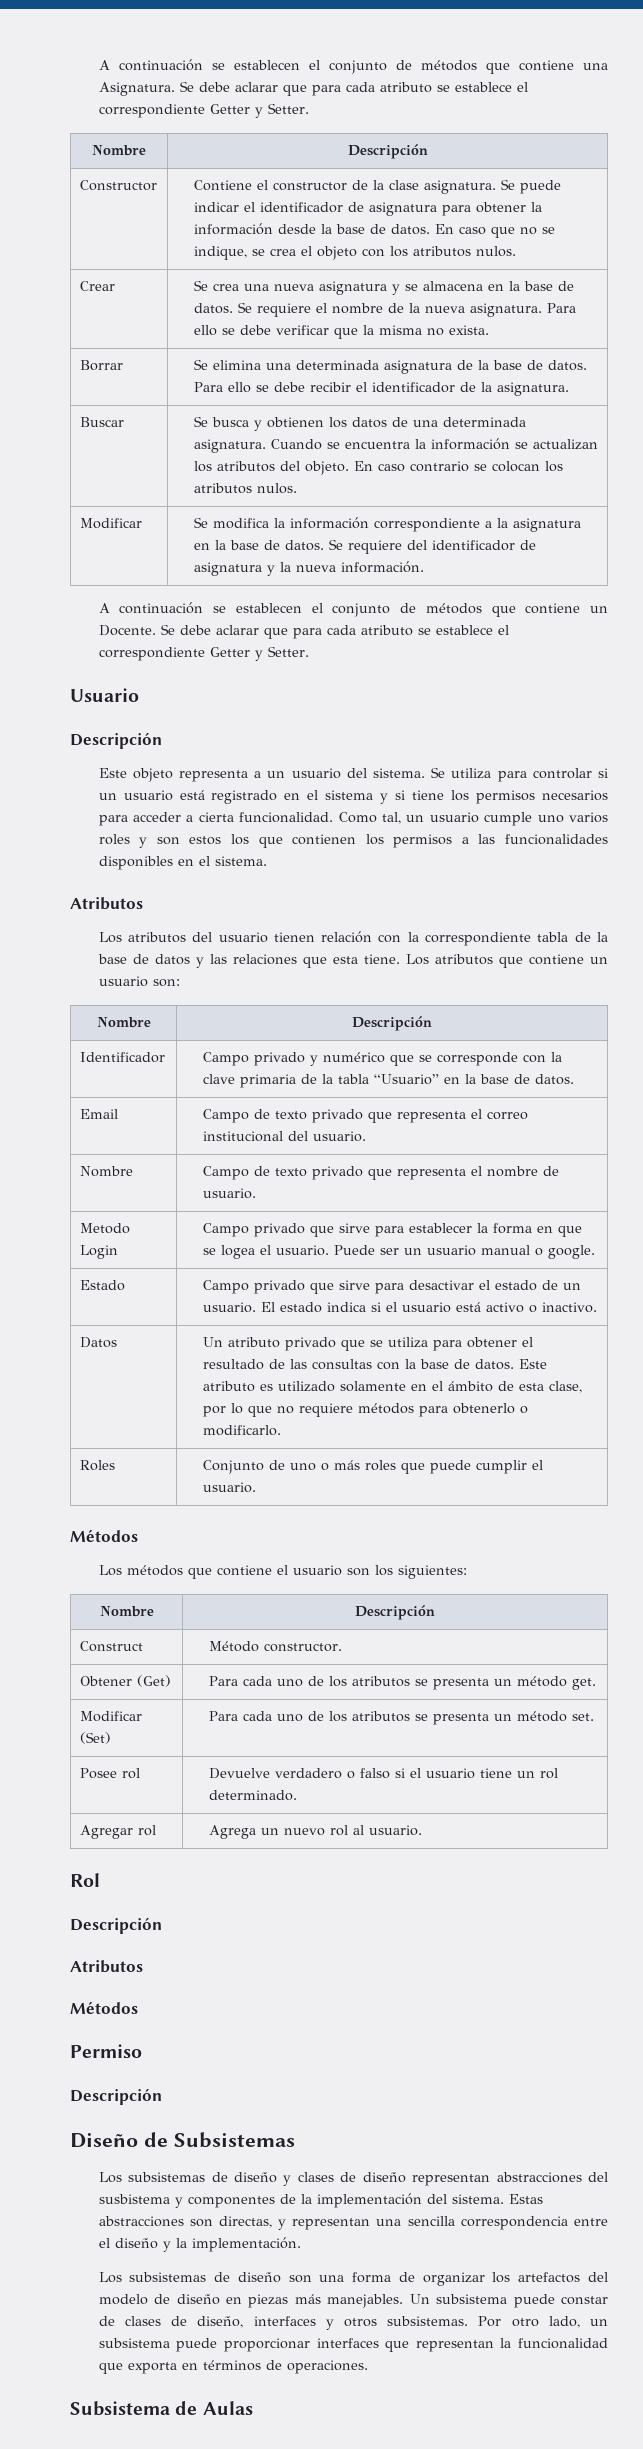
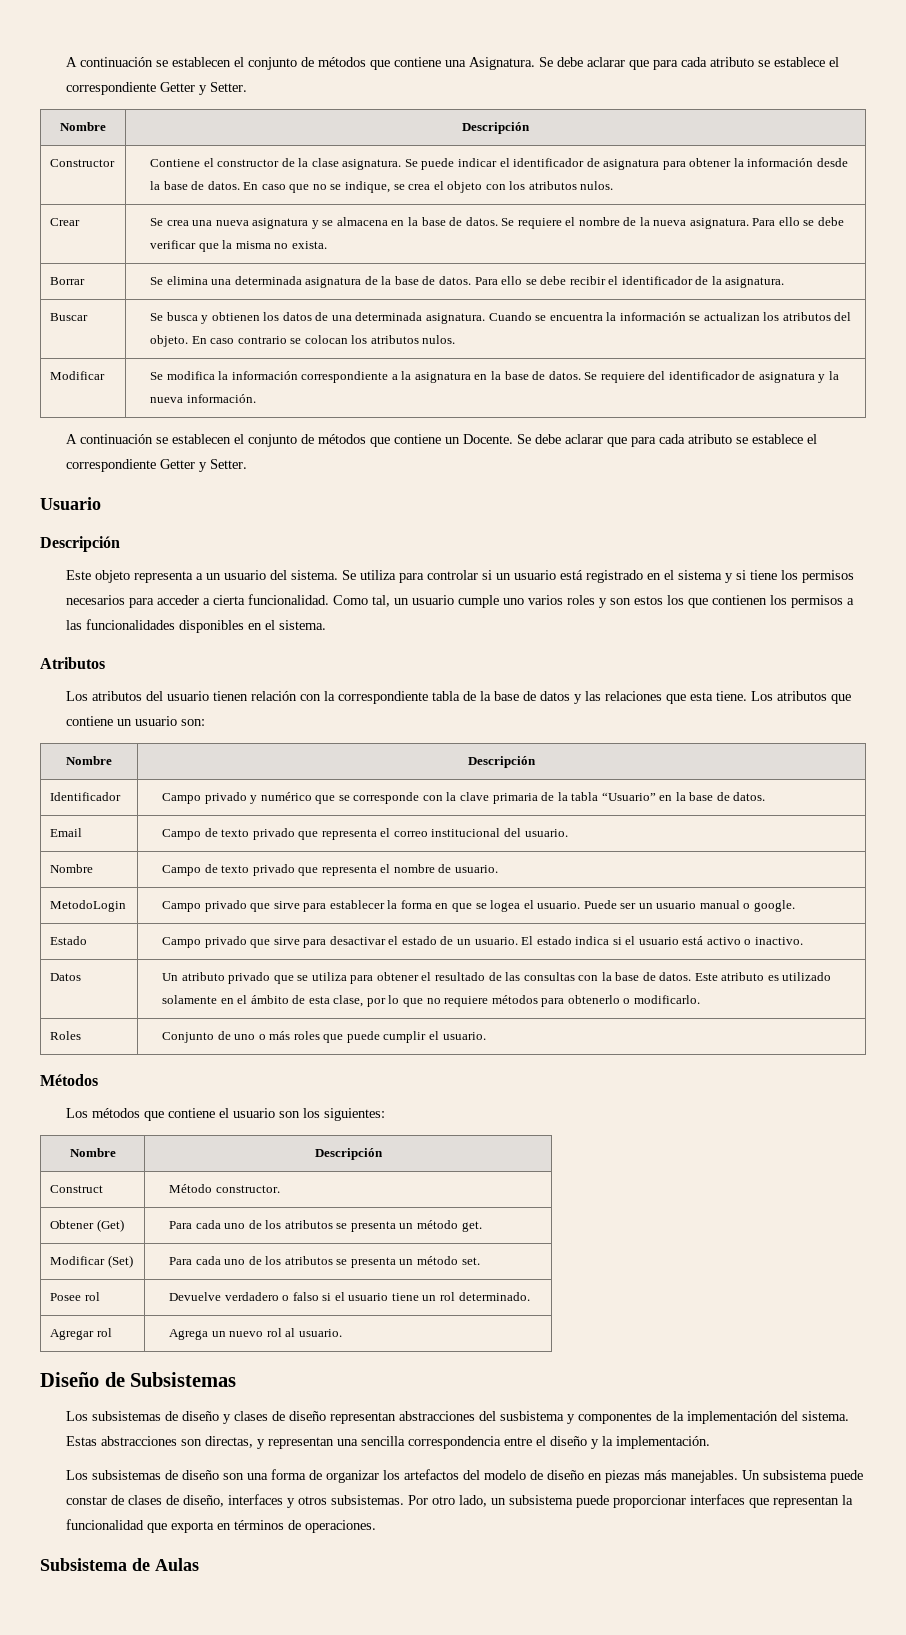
- Metodo Login | Campo privado que sirve para establecer la forma en que se logea el usuario. Puede ser un usuario manual o google.
+ MetodoLogin | Campo privado que sirve para establecer la forma en que se logea el usuario. Puede ser un usuario manual o google.
- Rol
- Descripción
- Atributos
- Métodos
- Permiso
- Descripción

